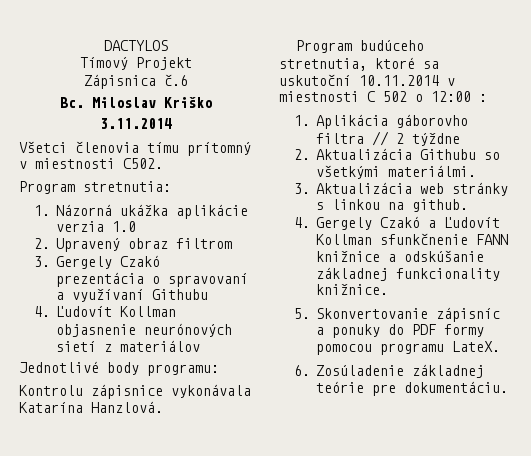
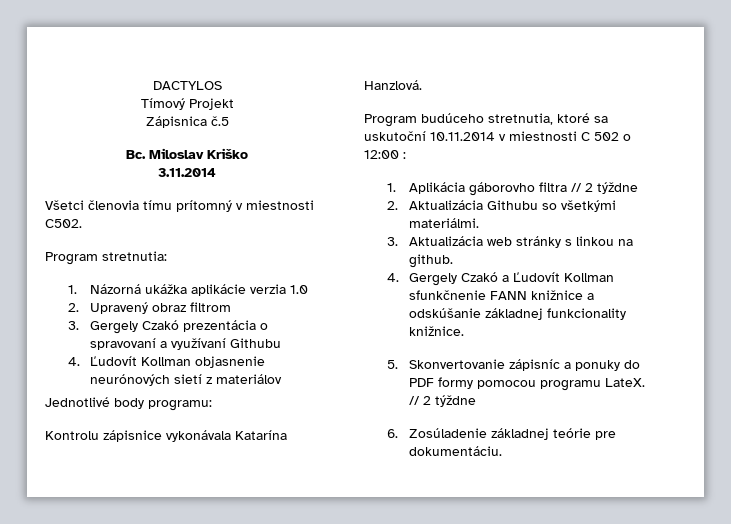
- Zápisnica č.6
+ Zápisnica č.5
- 5. Skonvertovanie zápisníc a ponuky do PDF formy pomocou programu LateX.
+ 5. Skonvertovanie zápisníc a ponuky do PDF formy pomocou programu LateX. // 2 týždne

